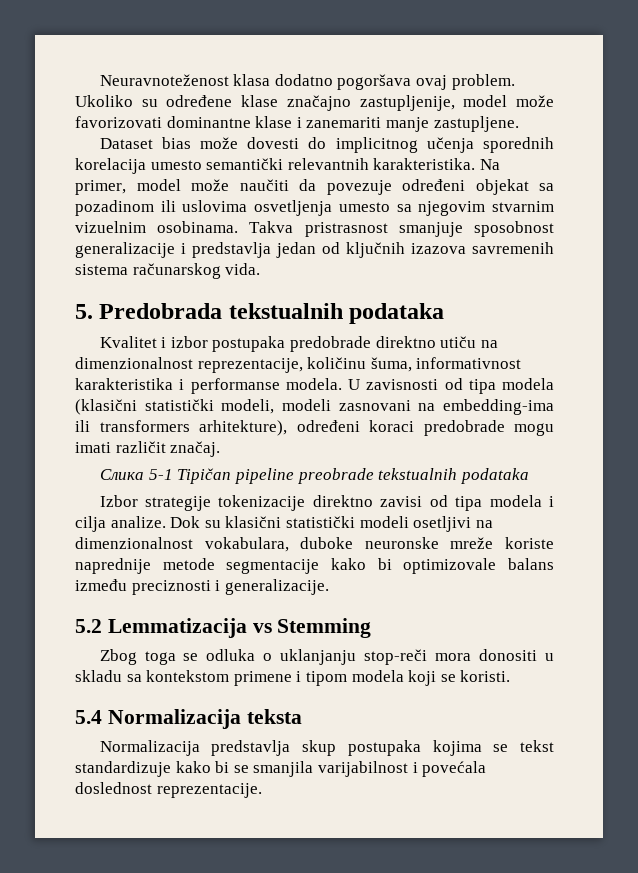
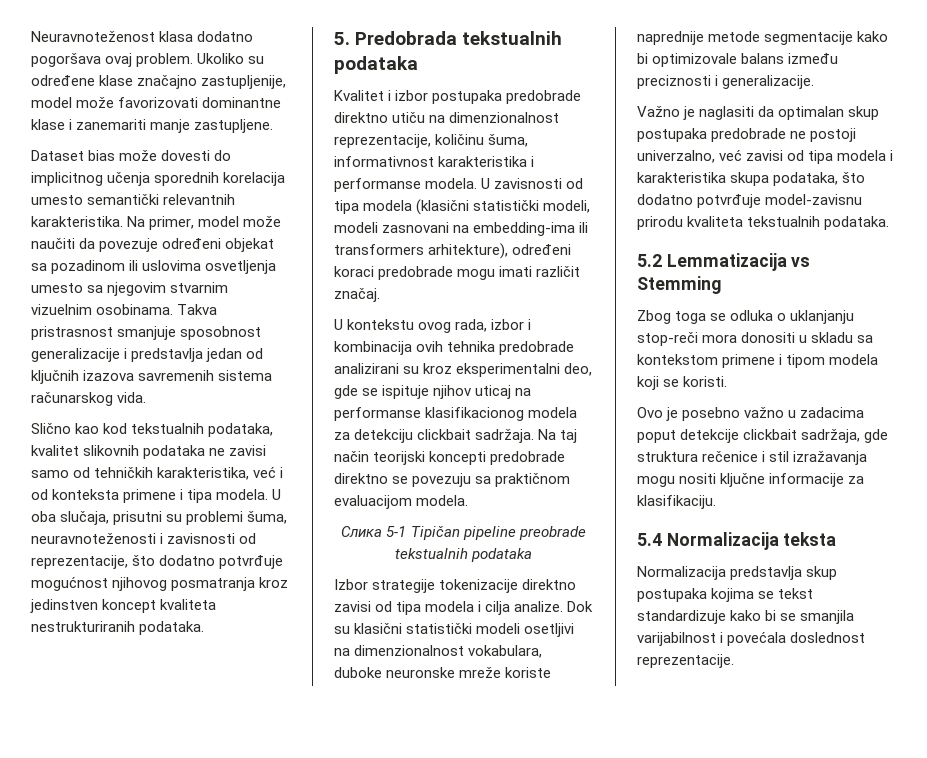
+ Slično kao kod tekstualnih podataka, kvalitet slikovnih podataka ne zavisi samo od tehničkih karakteristika, već i od konteksta primene i tipa modela. U oba slučaja, prisutni su problemi šuma, neuravnoteženosti i zavisnosti od reprezentacije, što dodatno potvrđuje mogućnost njihovog posmatranja kroz jedinstven koncept kvaliteta nestrukturiranih podataka.
+ U kontekstu ovog rada, izbor i kombinacija ovih tehnika predobrade analizirani su kroz eksperimentalni deo, gde se ispituje njihov uticaj na performanse klasifikacionog modela za detekciju clickbait sadržaja. Na taj način teorijski koncepti predobrade direktno se povezuju sa praktičnom evaluacijom modela.
+ Važno je naglasiti da optimalan skup postupaka predobrade ne postoji univerzalno, već zavisi od tipa modela i karakteristika skupa podataka, što dodatno potvrđuje model-zavisnu prirodu kvaliteta tekstualnih podataka.
+ Ovo je posebno važno u zadacima poput detekcije clickbait sadržaja, gde struktura rečenice i stil izražavanja mogu nositi ključne informacije za klasifikaciju.

